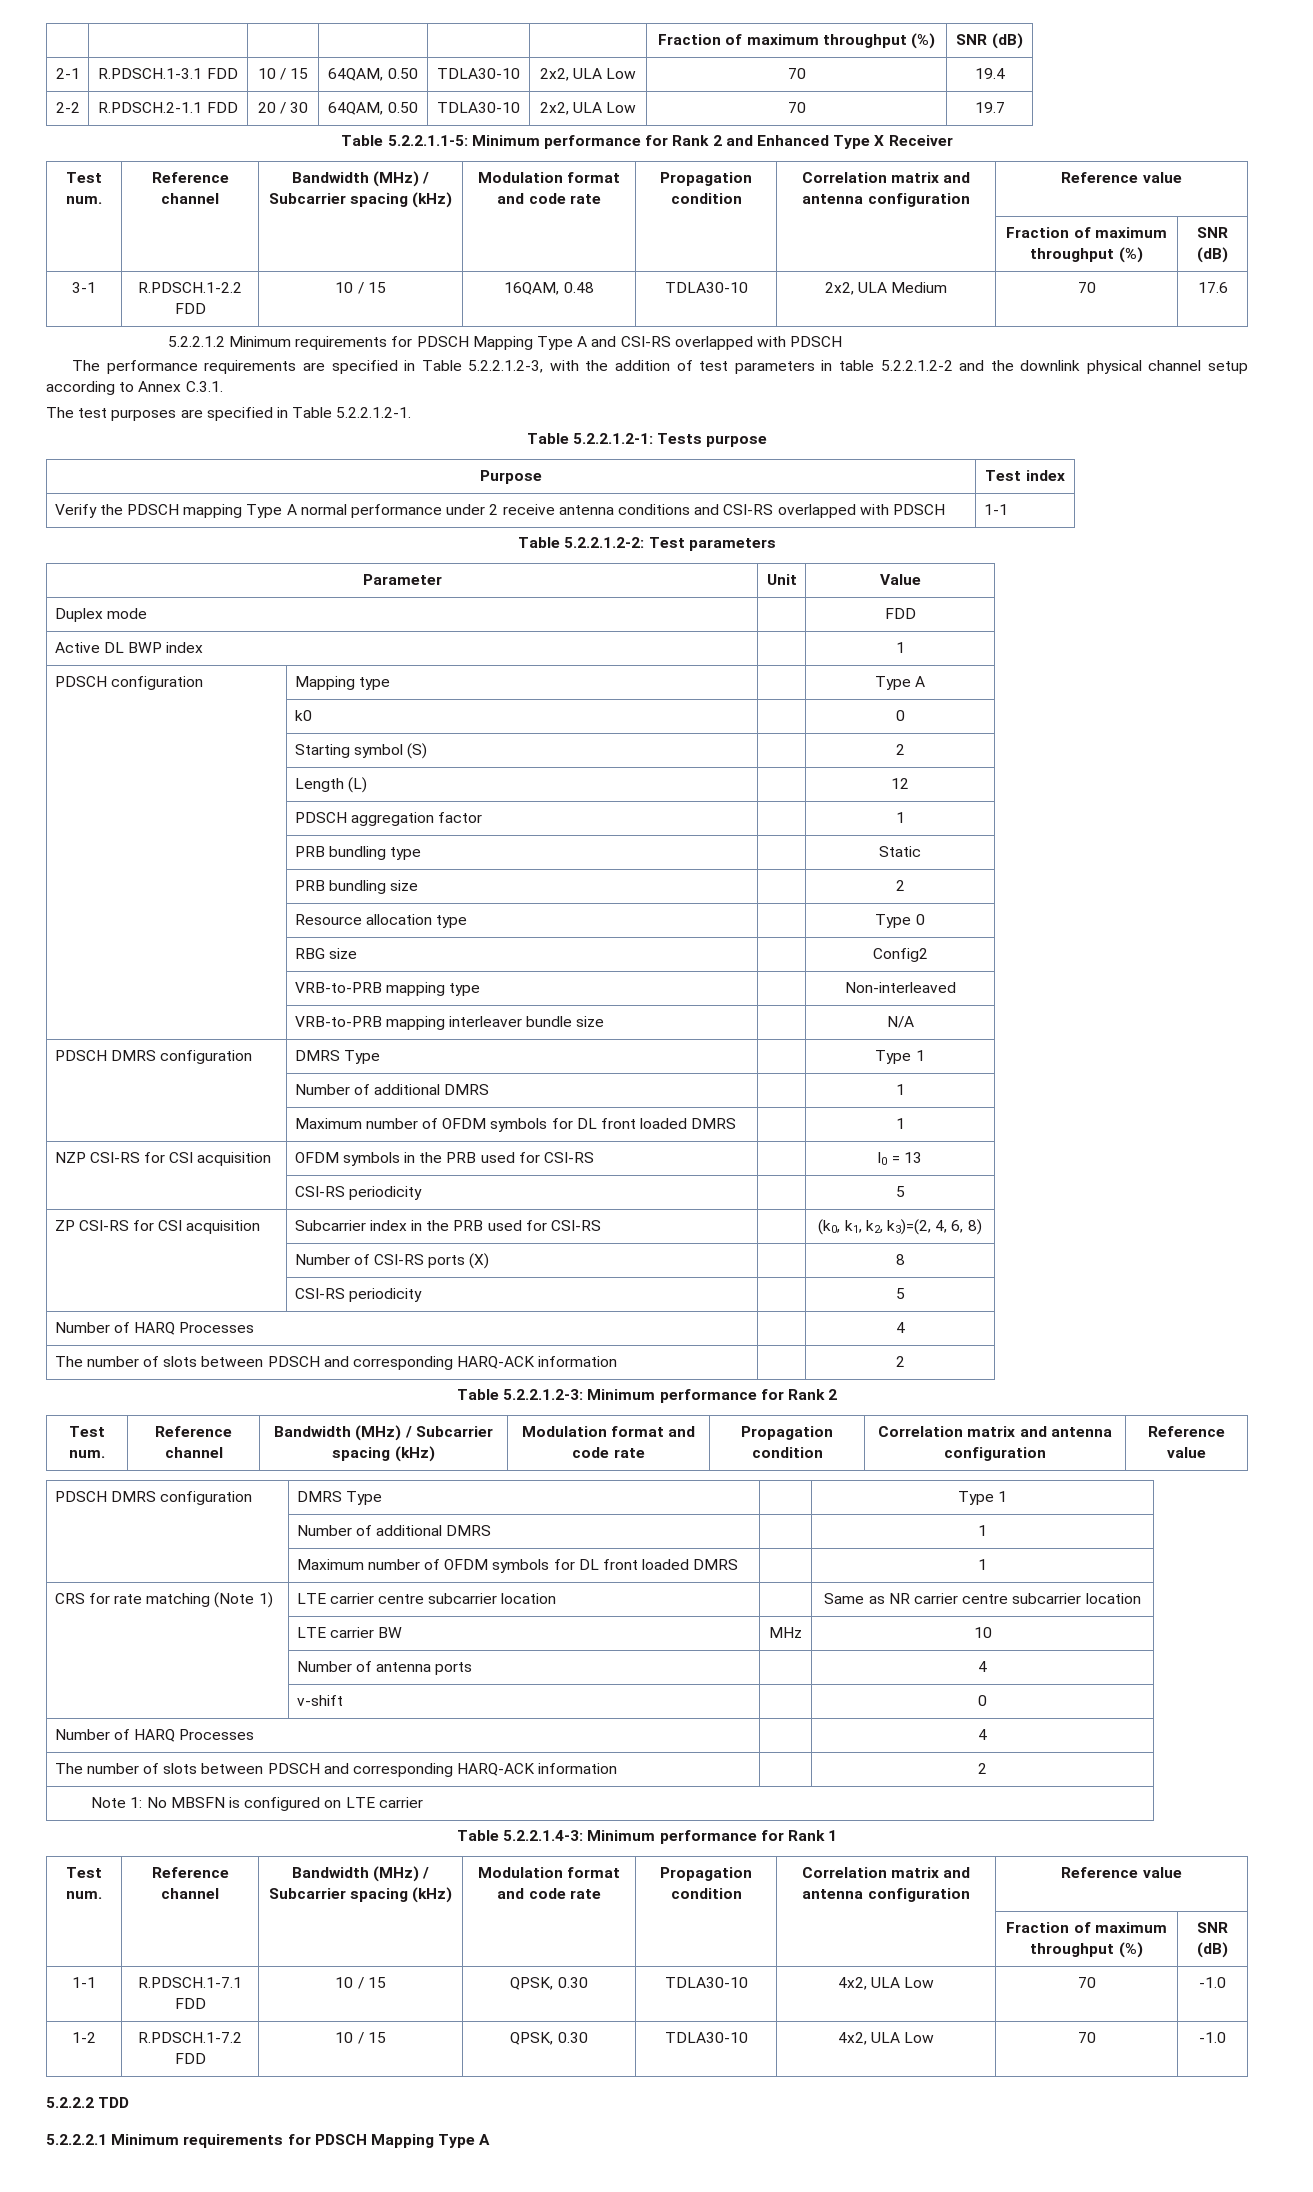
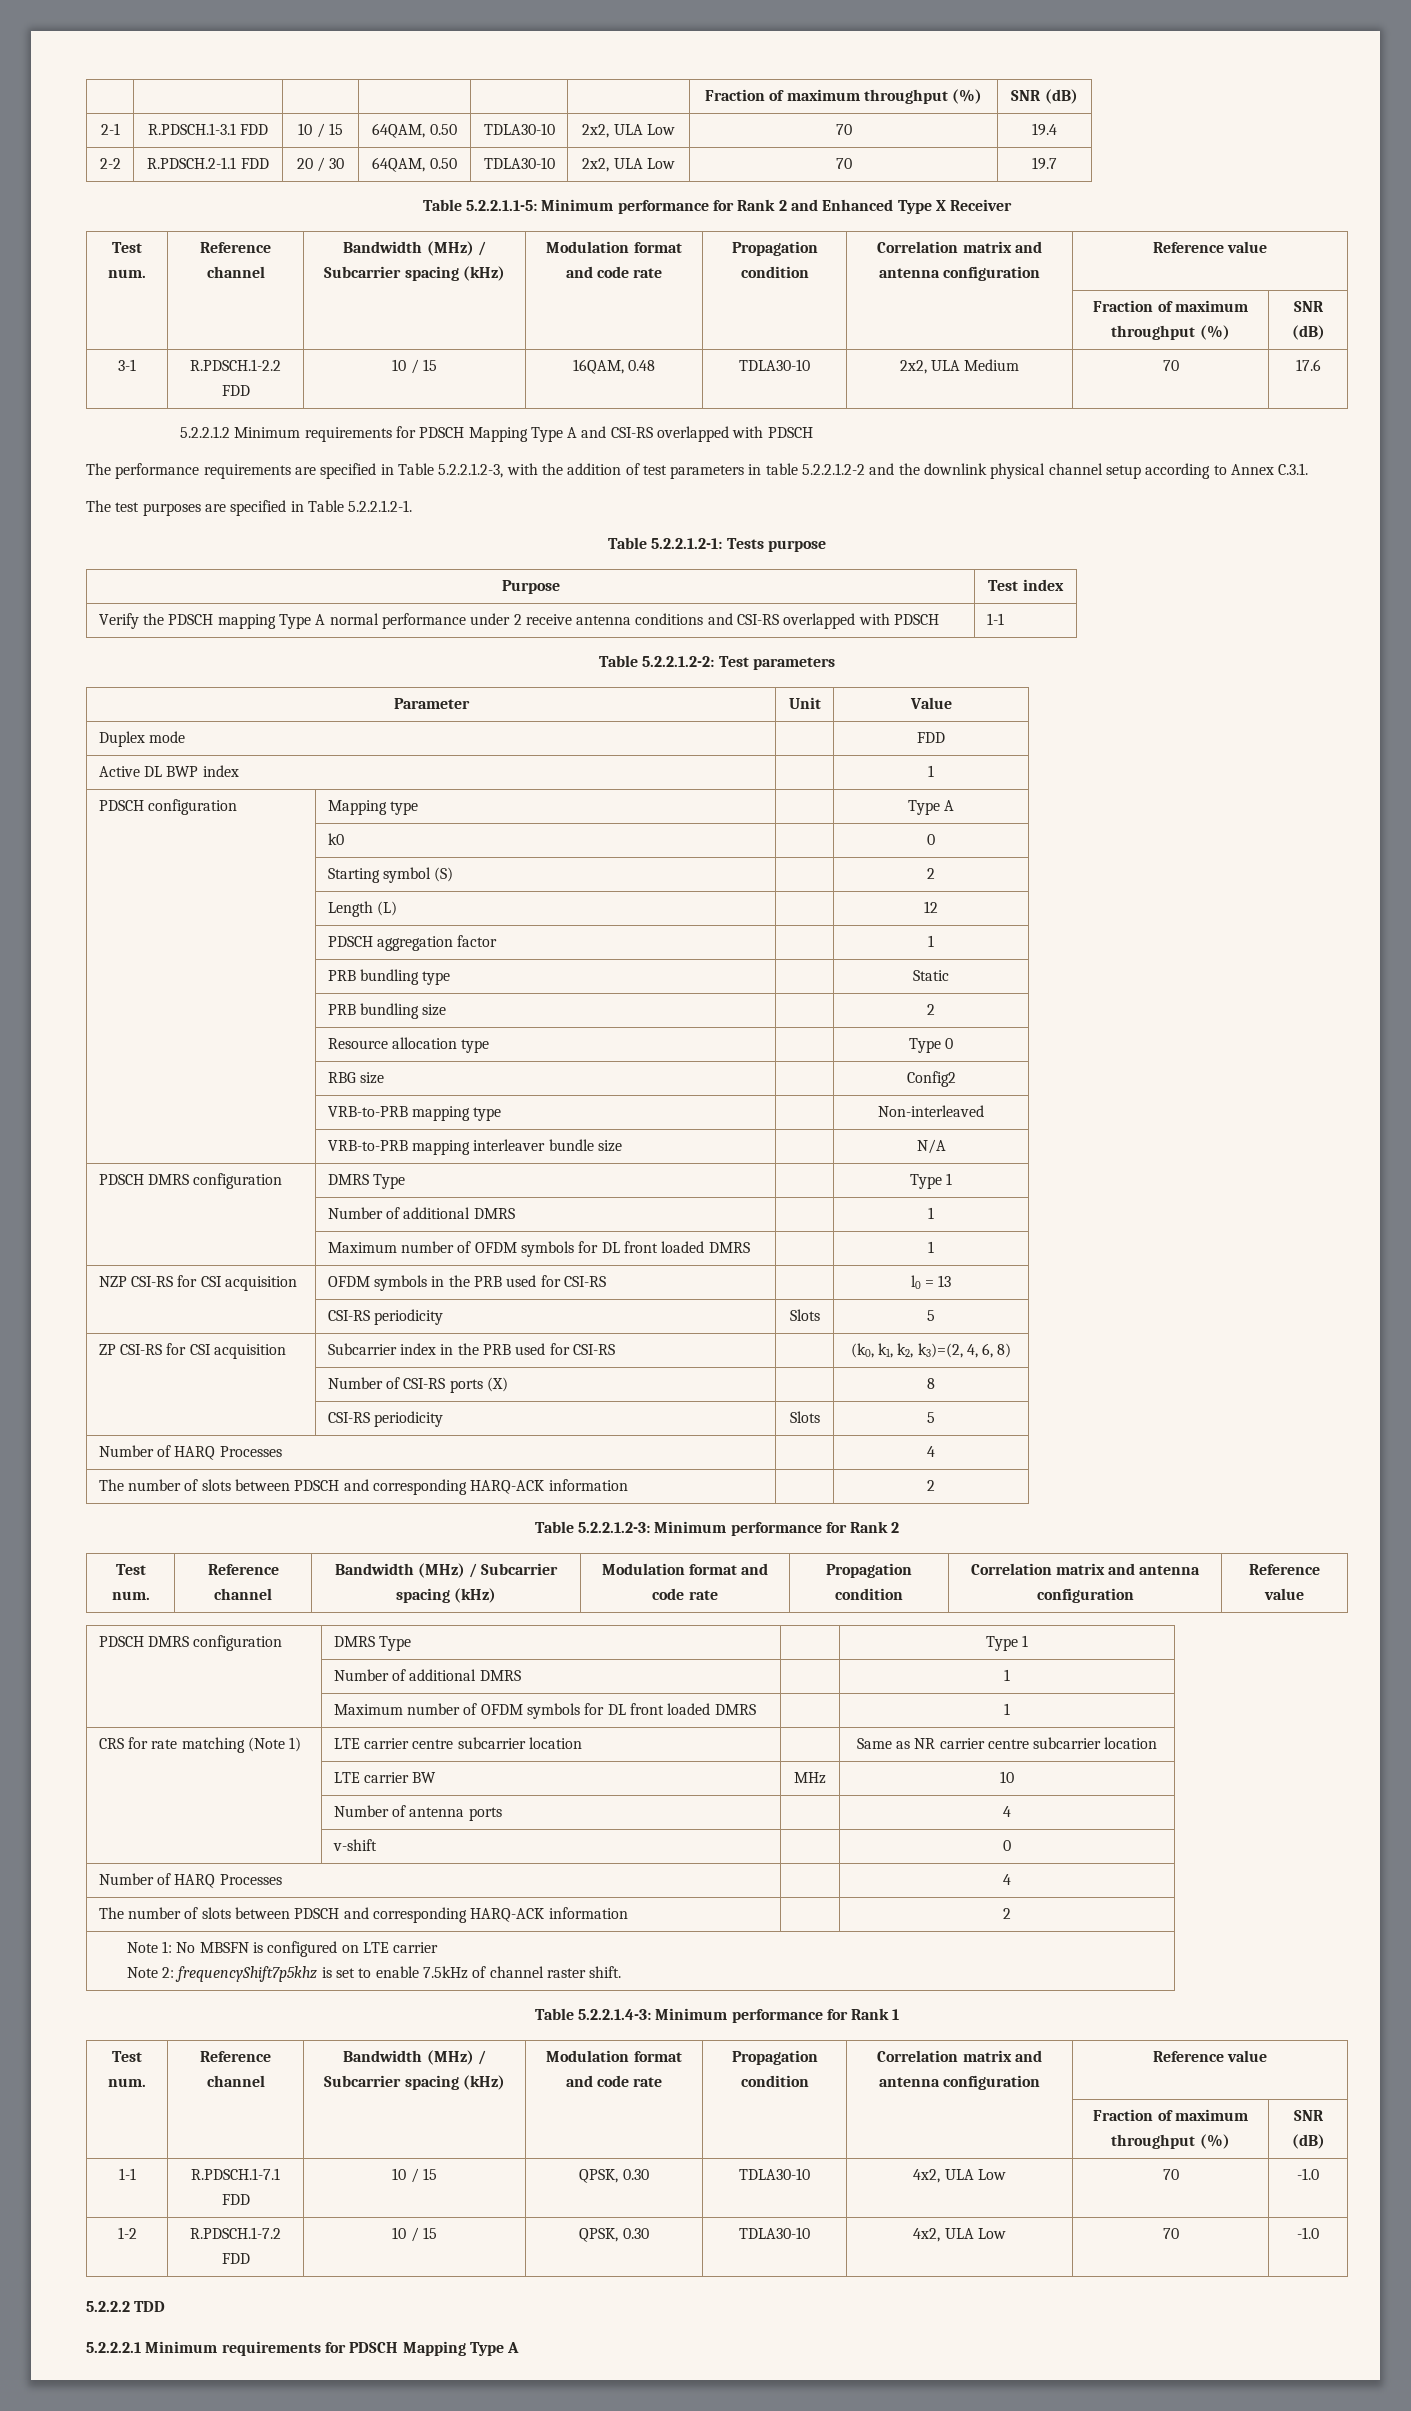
  NZP CSI-RS for CSI acquisition | OFDM symbols in the PRB used for CSI-RS | | l0 = 13
- | CSI-RS periodicity | | 5
+ | CSI-RS periodicity | Slots | 5
  | Number of CSI-RS ports (X) | | 8
- | CSI-RS periodicity | | 5
+ | CSI-RS periodicity | Slots | 5
  Note 1: No MBSFN is configured on LTE carrier
+ Note 2: frequencyShift7p5khz is set to enable 7.5kHz of channel raster shift.

